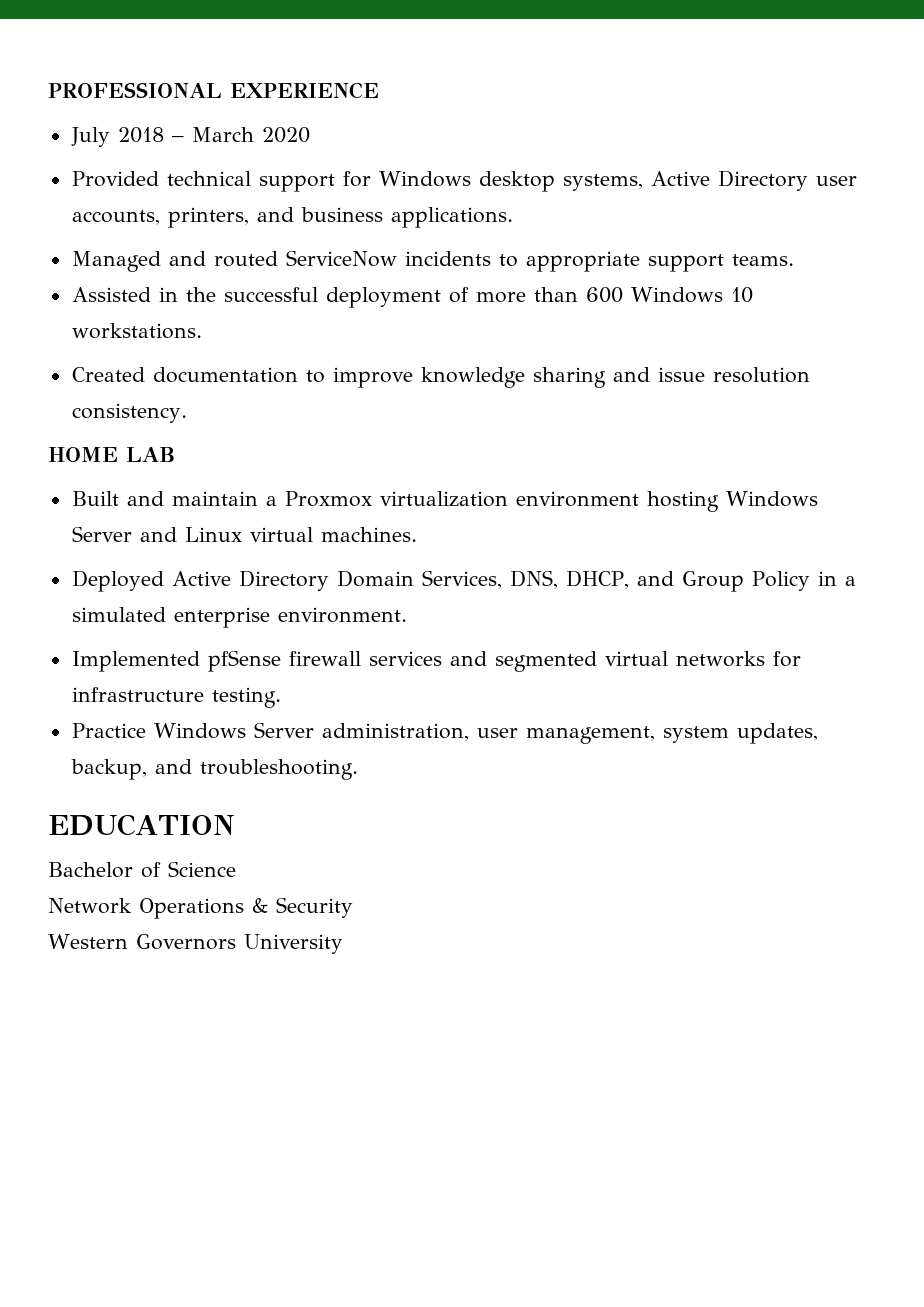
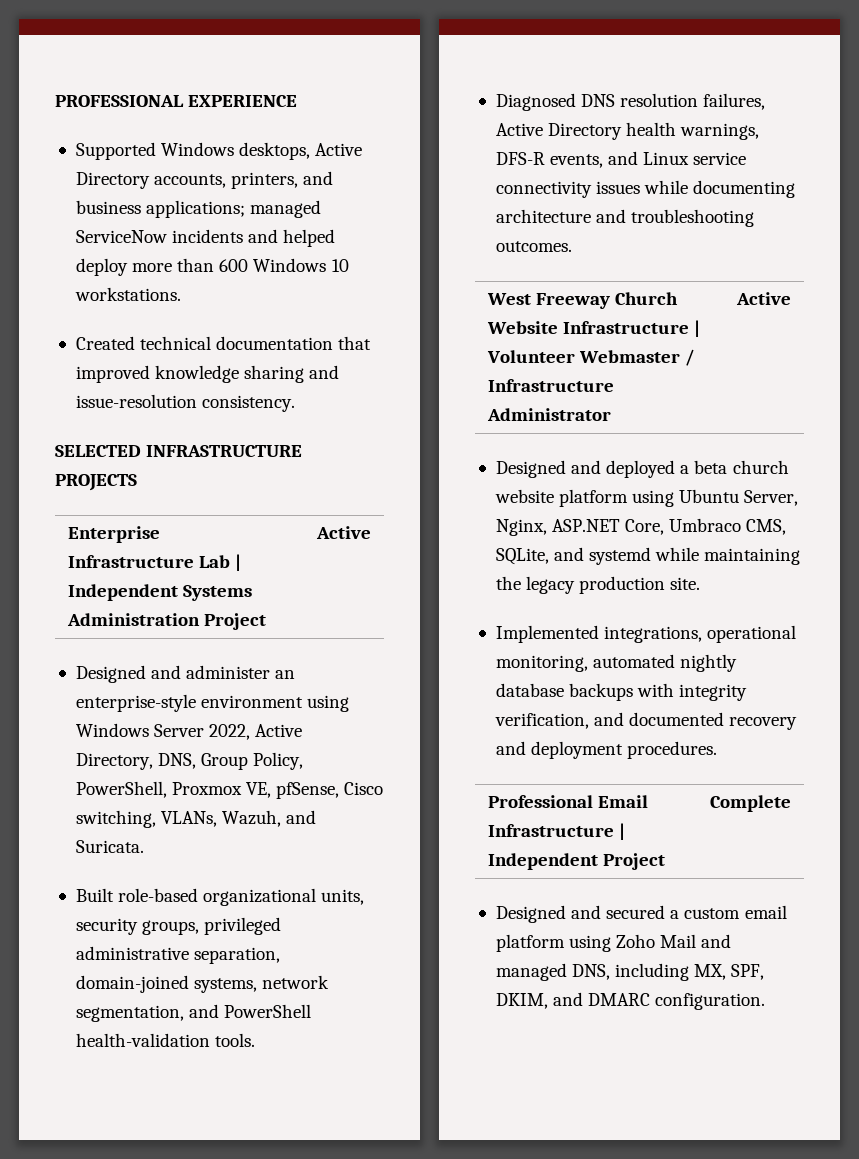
- July 2018 – March 2020
- Provided technical support for Windows desktop systems, Active Directory user accounts, printers, and business applications.
- Managed and routed ServiceNow incidents to appropriate support teams.
- Assisted in the successful deployment of more than 600 Windows 10 workstations.
+ Supported Windows desktops, Active Directory accounts, printers, and business applications; managed ServiceNow incidents and helped deploy more than 600 Windows 10 workstations.
- Created documentation to improve knowledge sharing and issue resolution consistency.
+ Created technical documentation that improved knowledge sharing and issue-resolution consistency.
- HOME LAB
- Built and maintain a Proxmox virtualization environment hosting Windows Server and Linux virtual machines.
- Deployed Active Directory Domain Services, DNS, DHCP, and Group Policy in a simulated enterprise environment.
- Implemented pfSense firewall services and segmented virtual networks for infrastructure testing.
- Practice Windows Server administration, user management, system updates, backup, and troubleshooting.
- EDUCATION
- Bachelor of Science
- Network Operations & Security
- Western Governors University
+ SELECTED INFRASTRUCTURE PROJECTS
+ Enterprise Infrastructure Lab | Independent Systems Administration Project | Active
+ Designed and administer an enterprise-style environment using Windows Server 2022, Active Directory, DNS, Group Policy, PowerShell, Proxmox VE, pfSense, Cisco switching, VLANs, Wazuh, and Suricata.
+ Built role-based organizational units, security groups, privileged administrative separation, domain-joined systems, network segmentation, and PowerShell health-validation tools.
+ Diagnosed DNS resolution failures, Active Directory health warnings, DFS-R events, and Linux service connectivity issues while documenting architecture and troubleshooting outcomes.
+ West Freeway Church Website Infrastructure | Volunteer Webmaster / Infrastructure Administrator | Active
+ Designed and deployed a beta church website platform using Ubuntu Server, Nginx, ASP.NET Core, Umbraco CMS, SQLite, and systemd while maintaining the legacy production site.
+ Implemented integrations, operational monitoring, automated nightly database backups with integrity verification, and documented recovery and deployment procedures.
+ Professional Email Infrastructure | Independent Project | Complete
+ Designed and secured a custom email platform using Zoho Mail and managed DNS, including MX, SPF, DKIM, and DMARC configuration.

